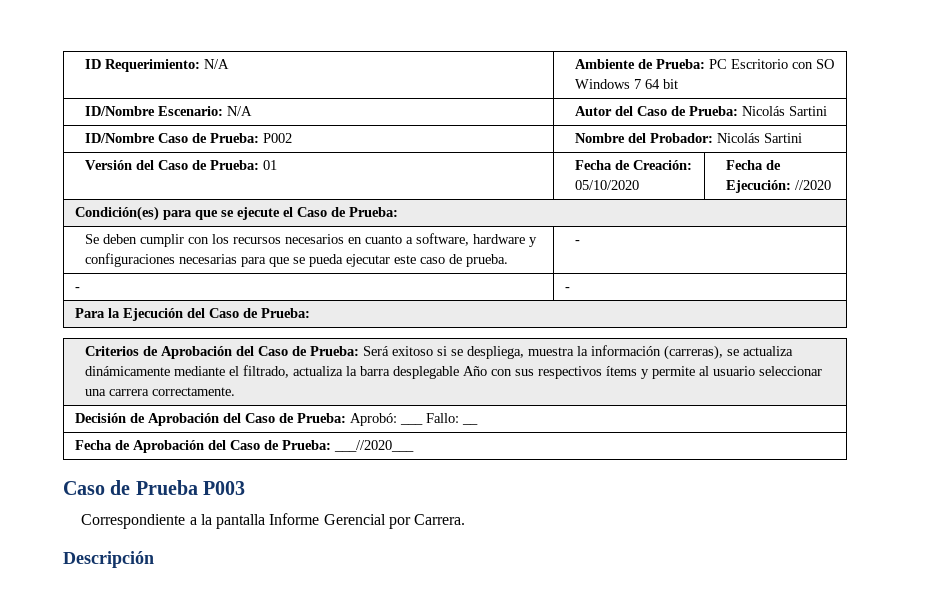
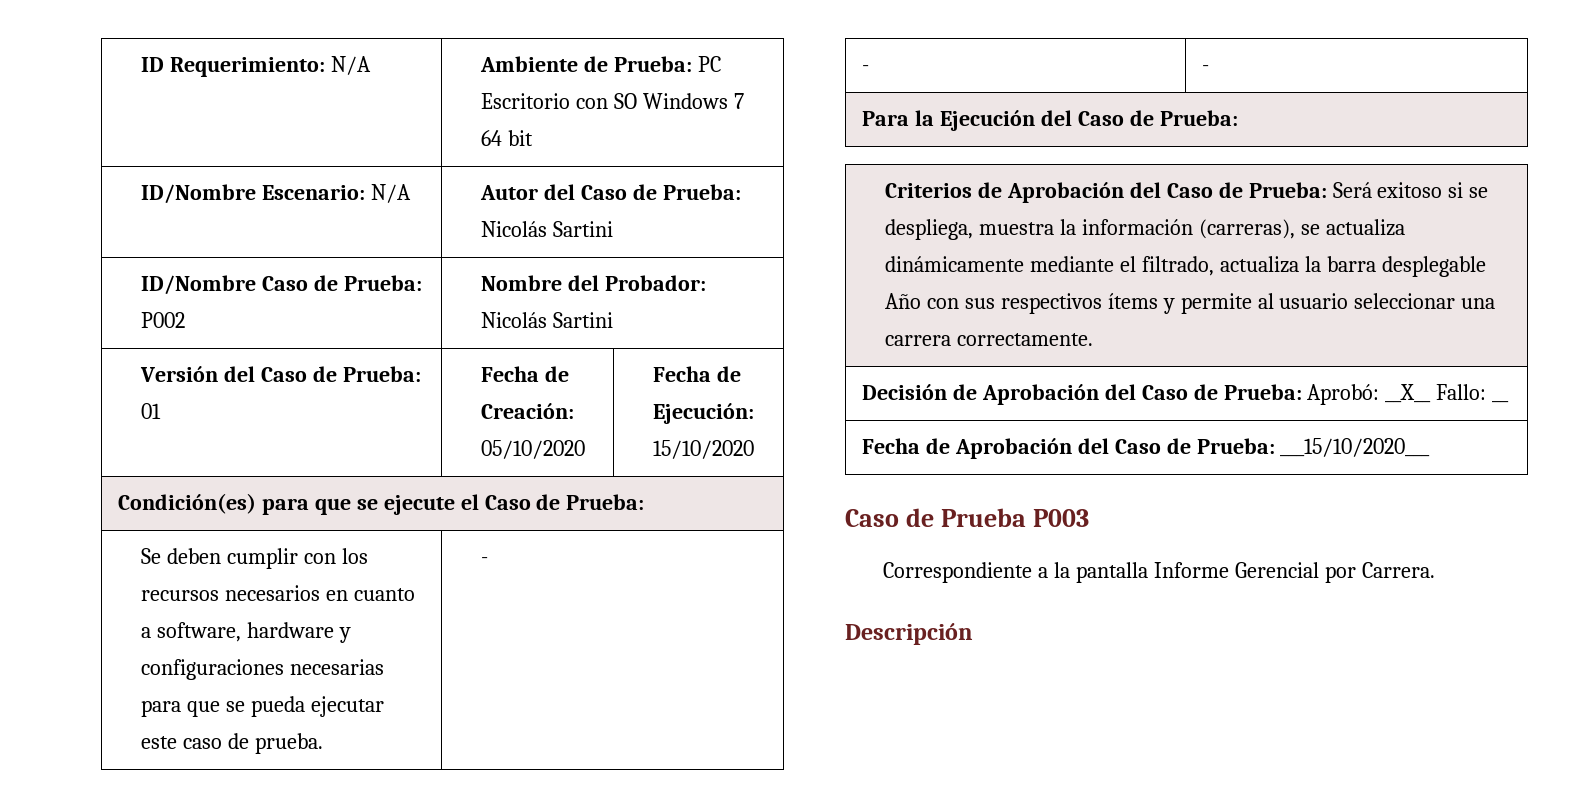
- Versión del Caso de Prueba: 01 | Fecha de Creación: 05/10/2020 | Fecha de Ejecución: //2020
+ Versión del Caso de Prueba: 01 | Fecha de Creación: 05/10/2020 | Fecha de Ejecución: 15/10/2020
- Decisión de Aprobación del Caso de Prueba: Aprobó: ___ Fallo: __
+ Decisión de Aprobación del Caso de Prueba: Aprobó: __X__ Fallo: __
- Fecha de Aprobación del Caso de Prueba: ___//2020___
+ Fecha de Aprobación del Caso de Prueba: ___15/10/2020___

